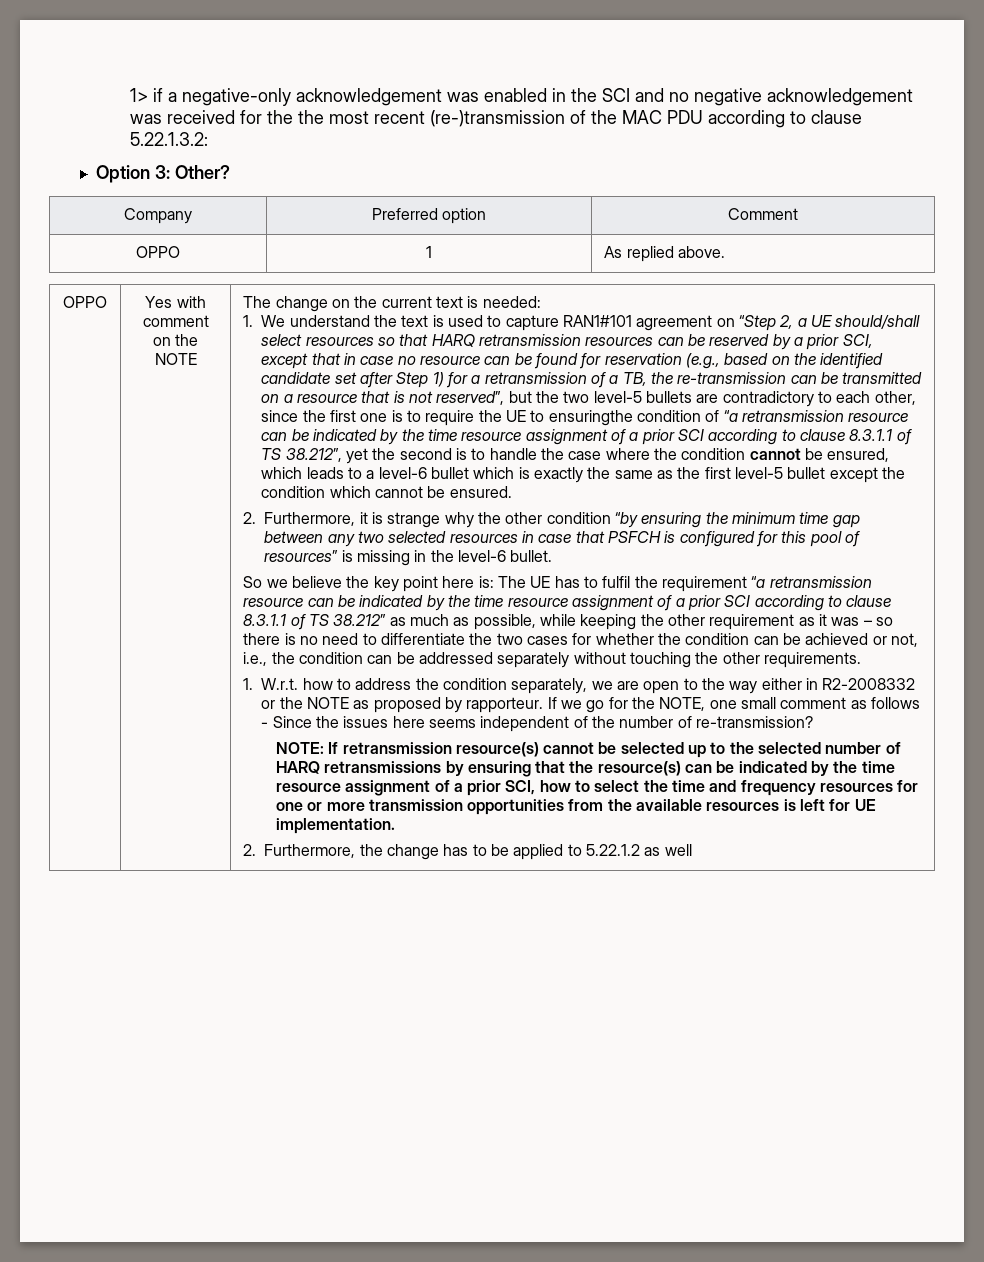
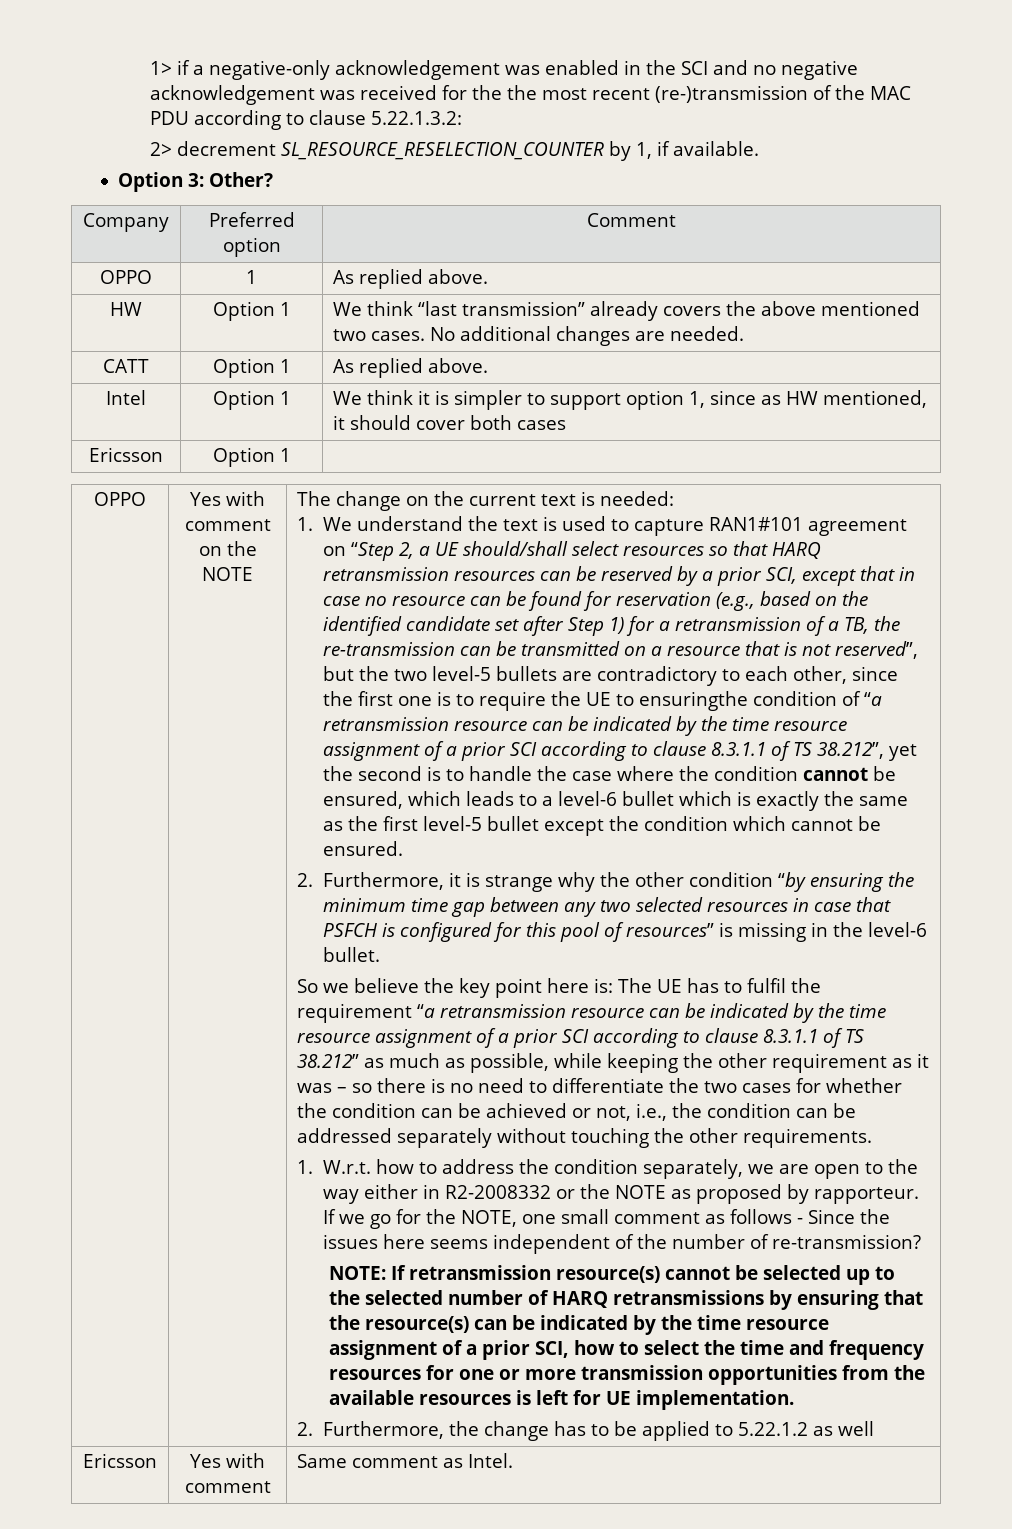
+ 2> decrement SL_RESOURCE_RESELECTION_COUNTER by 1, if available.
+ HW | Option 1 | We think “last transmission” already covers the above mentioned two cases. No additional changes are needed.
+ CATT | Option 1 | As replied above.
+ Intel | Option 1 | We think it is simpler to support option 1, since as HW mentioned, it should cover both cases
+ Ericsson | Option 1 |
+ Ericsson | Yes with comment | Same comment as Intel.

